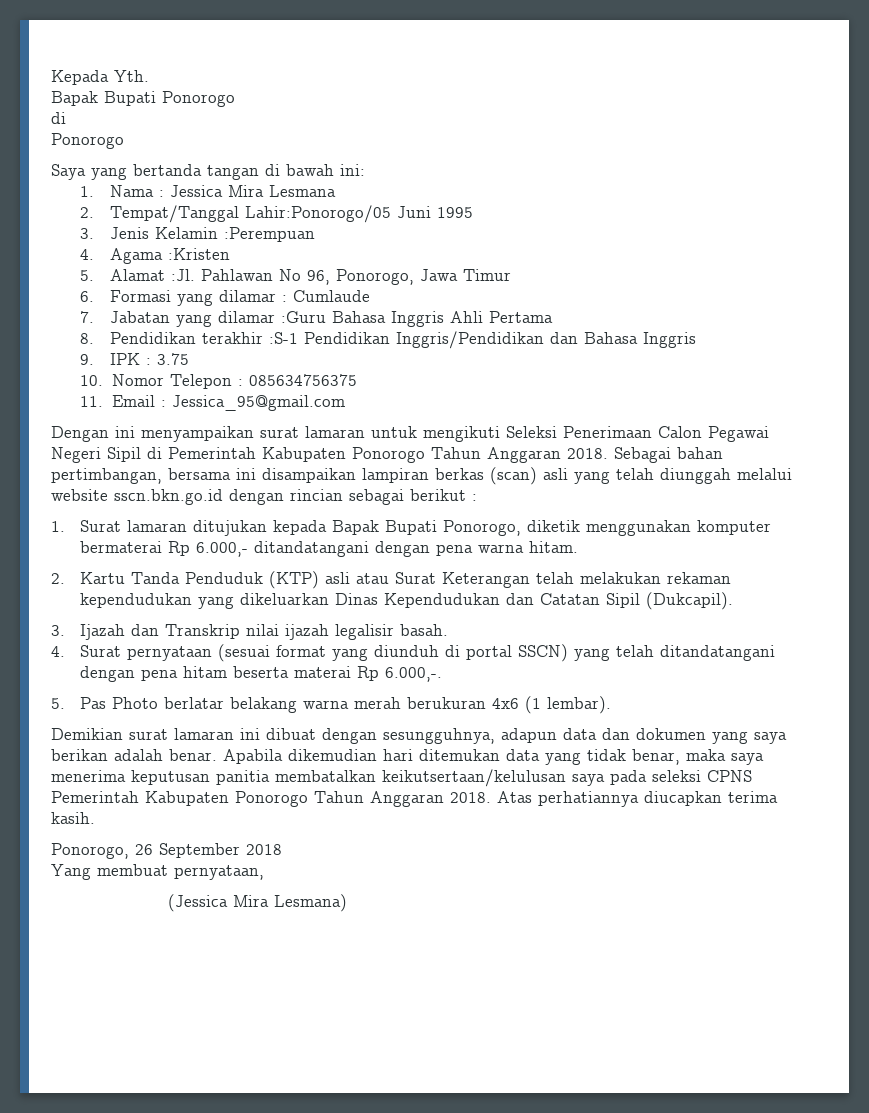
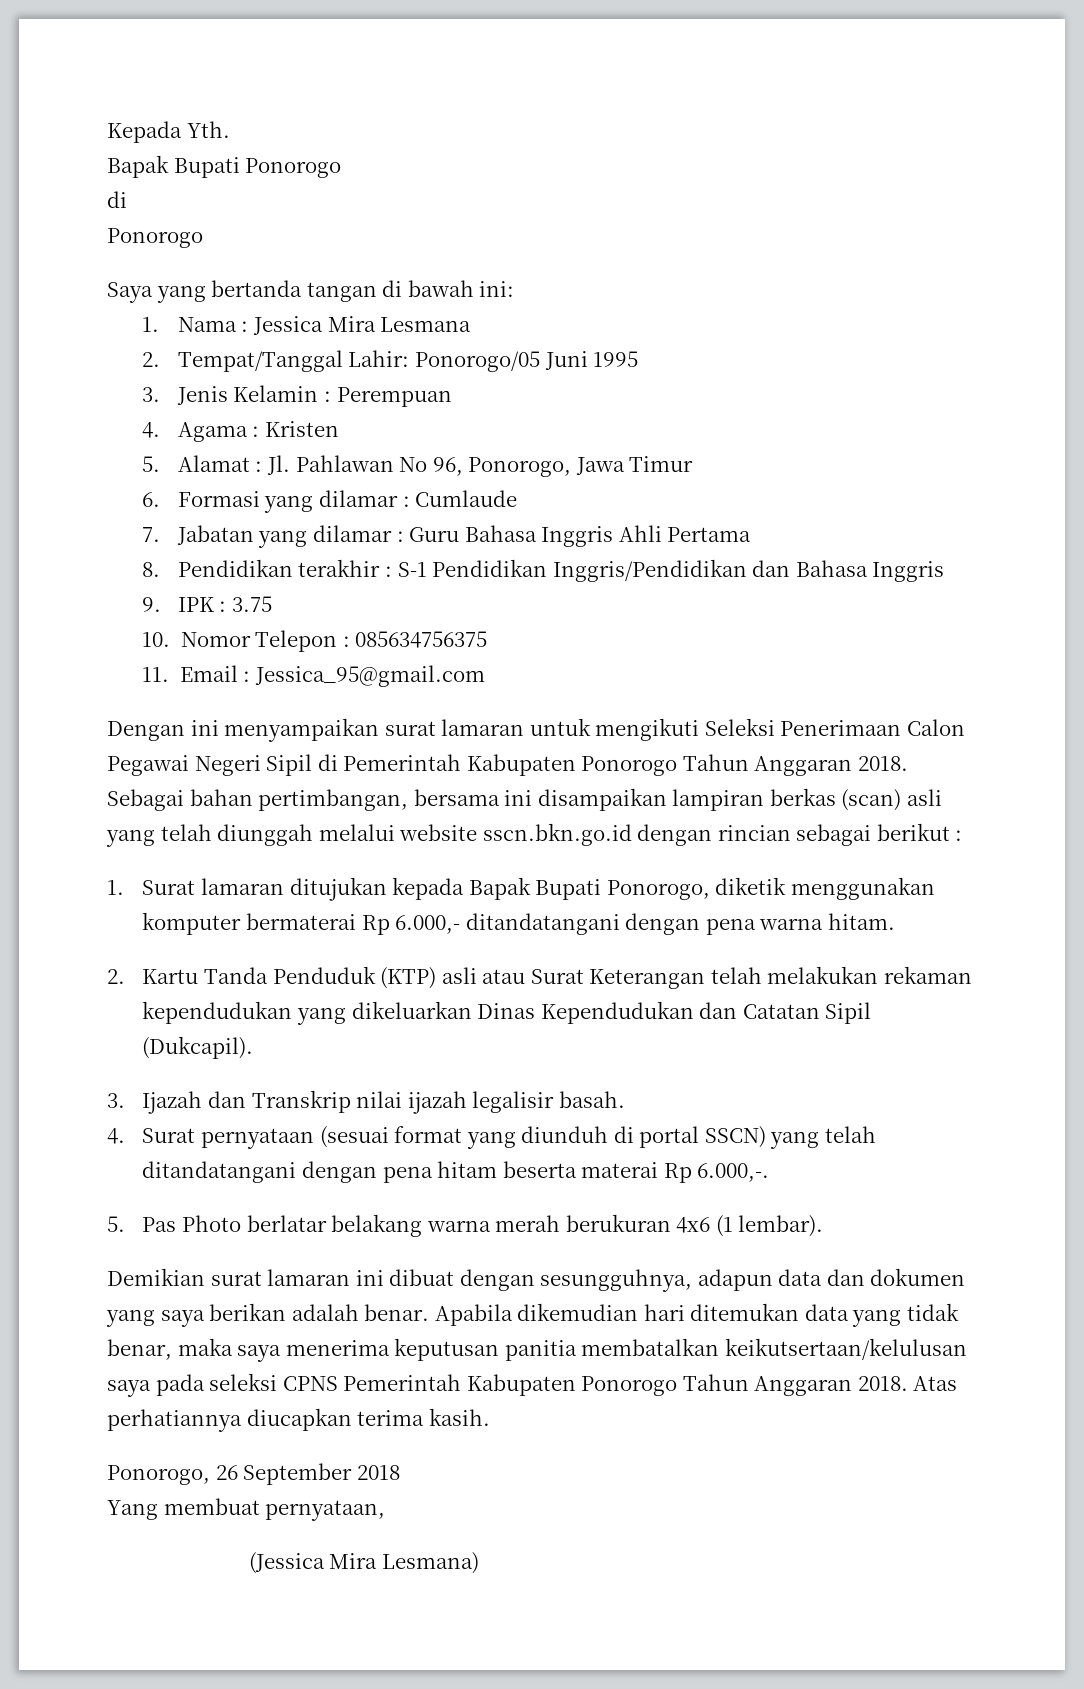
- 2. Tempat/Tanggal Lahir:Ponorogo/05 Juni 1995
+ 2. Tempat/Tanggal Lahir: Ponorogo/05 Juni 1995
- 3. Jenis Kelamin :Perempuan
+ 3. Jenis Kelamin : Perempuan
- 4. Agama :Kristen
+ 4. Agama : Kristen
- 5. Alamat :Jl. Pahlawan No 96, Ponorogo, Jawa Timur
+ 5. Alamat : Jl. Pahlawan No 96, Ponorogo, Jawa Timur
- 7. Jabatan yang dilamar :Guru Bahasa Inggris Ahli Pertama
+ 7. Jabatan yang dilamar : Guru Bahasa Inggris Ahli Pertama
- 8. Pendidikan terakhir :S-1 Pendidikan Inggris/Pendidikan dan Bahasa Inggris
+ 8. Pendidikan terakhir : S-1 Pendidikan Inggris/Pendidikan dan Bahasa Inggris

